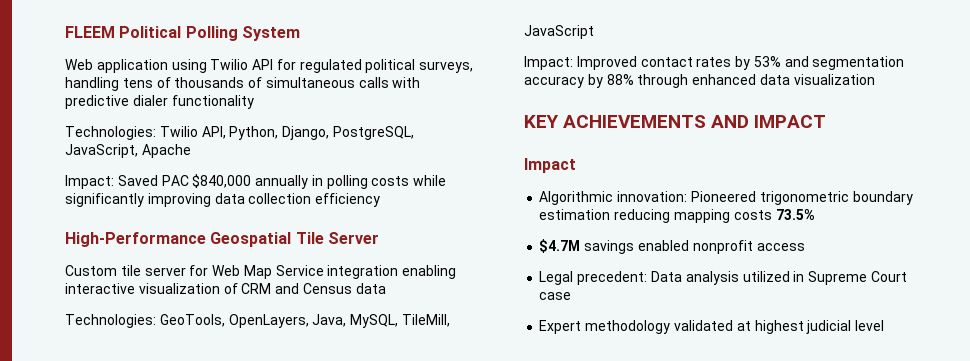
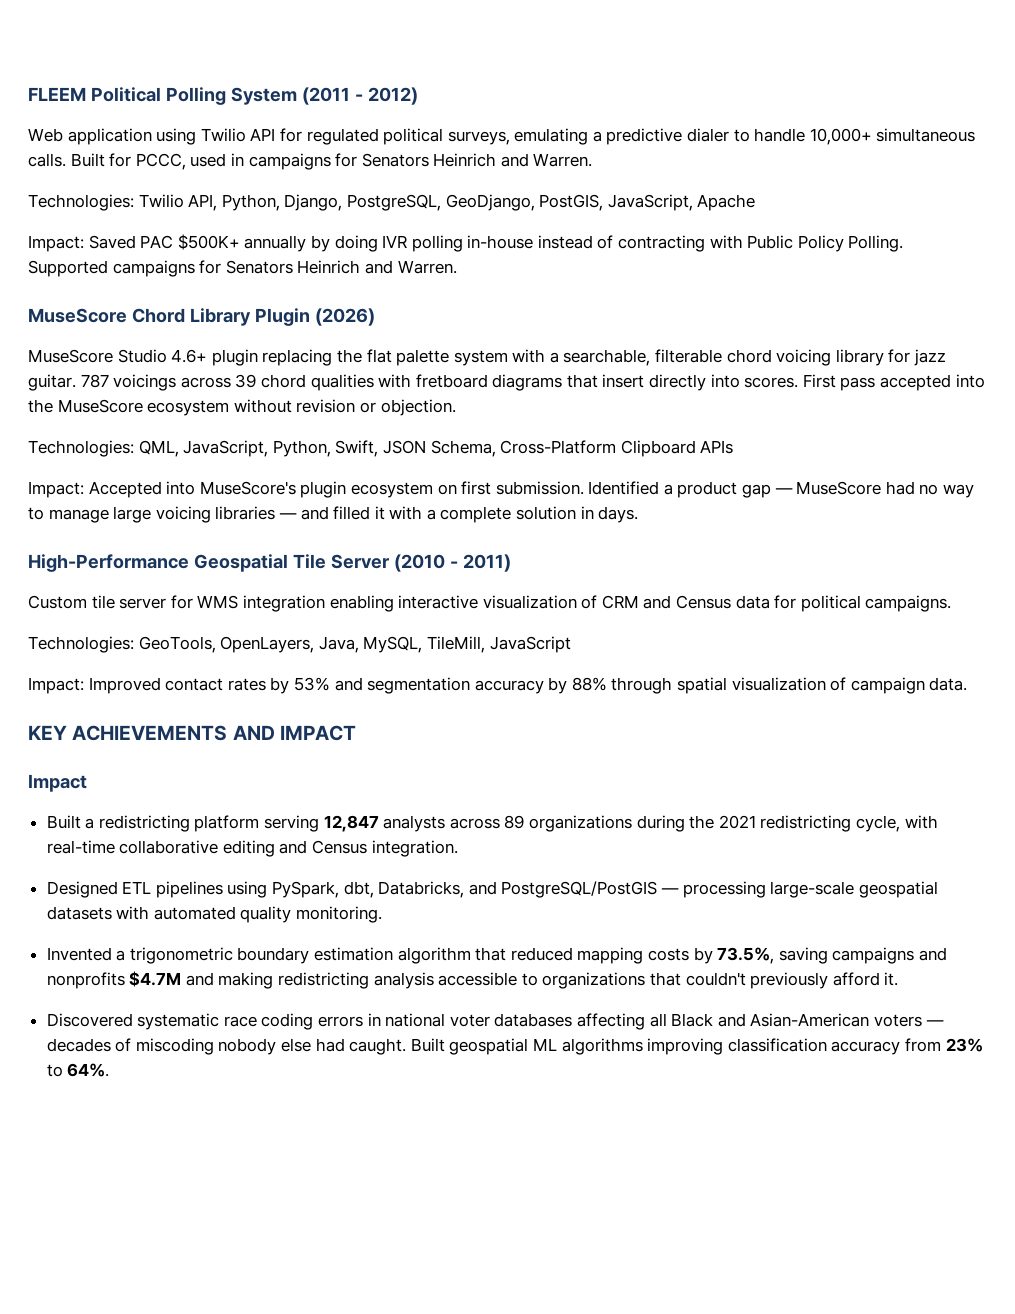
- FLEEM Political Polling System
+ FLEEM Political Polling System (2011 - 2012)
- Web application using Twilio API for regulated political surveys, handling tens of thousands of simultaneous calls with predictive dialer functionality
+ Web application using Twilio API for regulated political surveys, emulating a predictive dialer to handle 10,000+ simultaneous calls. Built for PCCC, used in campaigns for Senators Heinrich and Warren.
- Technologies: Twilio API, Python, Django, PostgreSQL, JavaScript, Apache
+ Technologies: Twilio API, Python, Django, PostgreSQL, GeoDjango, PostGIS, JavaScript, Apache
- Impact: Saved PAC $840,000 annually in polling costs while significantly improving data collection efficiency
+ Impact: Saved PAC $500K+ annually by doing IVR polling in-house instead of contracting with Public Policy Polling. Supported campaigns for Senators Heinrich and Warren.
+ MuseScore Chord Library Plugin (2026)
+ MuseScore Studio 4.6+ plugin replacing the flat palette system with a searchable, filterable chord voicing library for jazz guitar. 787 voicings across 39 chord qualities with fretboard diagrams that insert directly into scores. First pass accepted into the MuseScore ecosystem without revision or objection.
+ Technologies: QML, JavaScript, Python, Swift, JSON Schema, Cross-Platform Clipboard APIs
+ Impact: Accepted into MuseScore's plugin ecosystem on first submission. Identified a product gap — MuseScore had no way to manage large voicing libraries — and filled it with a complete solution in days.
- High-Performance Geospatial Tile Server
+ High-Performance Geospatial Tile Server (2010 - 2011)
- Custom tile server for Web Map Service integration enabling interactive visualization of CRM and Census data
+ Custom tile server for WMS integration enabling interactive visualization of CRM and Census data for political campaigns.
- Impact: Improved contact rates by 53% and segmentation accuracy by 88% through enhanced data visualization
+ Impact: Improved contact rates by 53% and segmentation accuracy by 88% through spatial visualization of campaign data.
- Algorithmic innovation: Pioneered trigonometric boundary estimation reducing mapping costs 73.5%
- $4.7M savings enabled nonprofit access
- Legal precedent: Data analysis utilized in Supreme Court case
- Expert methodology validated at highest judicial level
+ Built a redistricting platform serving 12,847 analysts across 89 organizations during the 2021 redistricting cycle, with real-time collaborative editing and Census integration.
+ Designed ETL pipelines using PySpark, dbt, Databricks, and PostgreSQL/PostGIS — processing large-scale geospatial datasets with automated quality monitoring.
+ Invented a trigonometric boundary estimation algorithm that reduced mapping costs by 73.5%, saving campaigns and nonprofits $4.7M and making redistricting analysis accessible to organizations that couldn't previously afford it.
+ Discovered systematic race coding errors in national voter databases affecting all Black and Asian-American voters — decades of miscoding nobody else had caught. Built geospatial ML algorithms improving classification accuracy from 23% to 64%.

